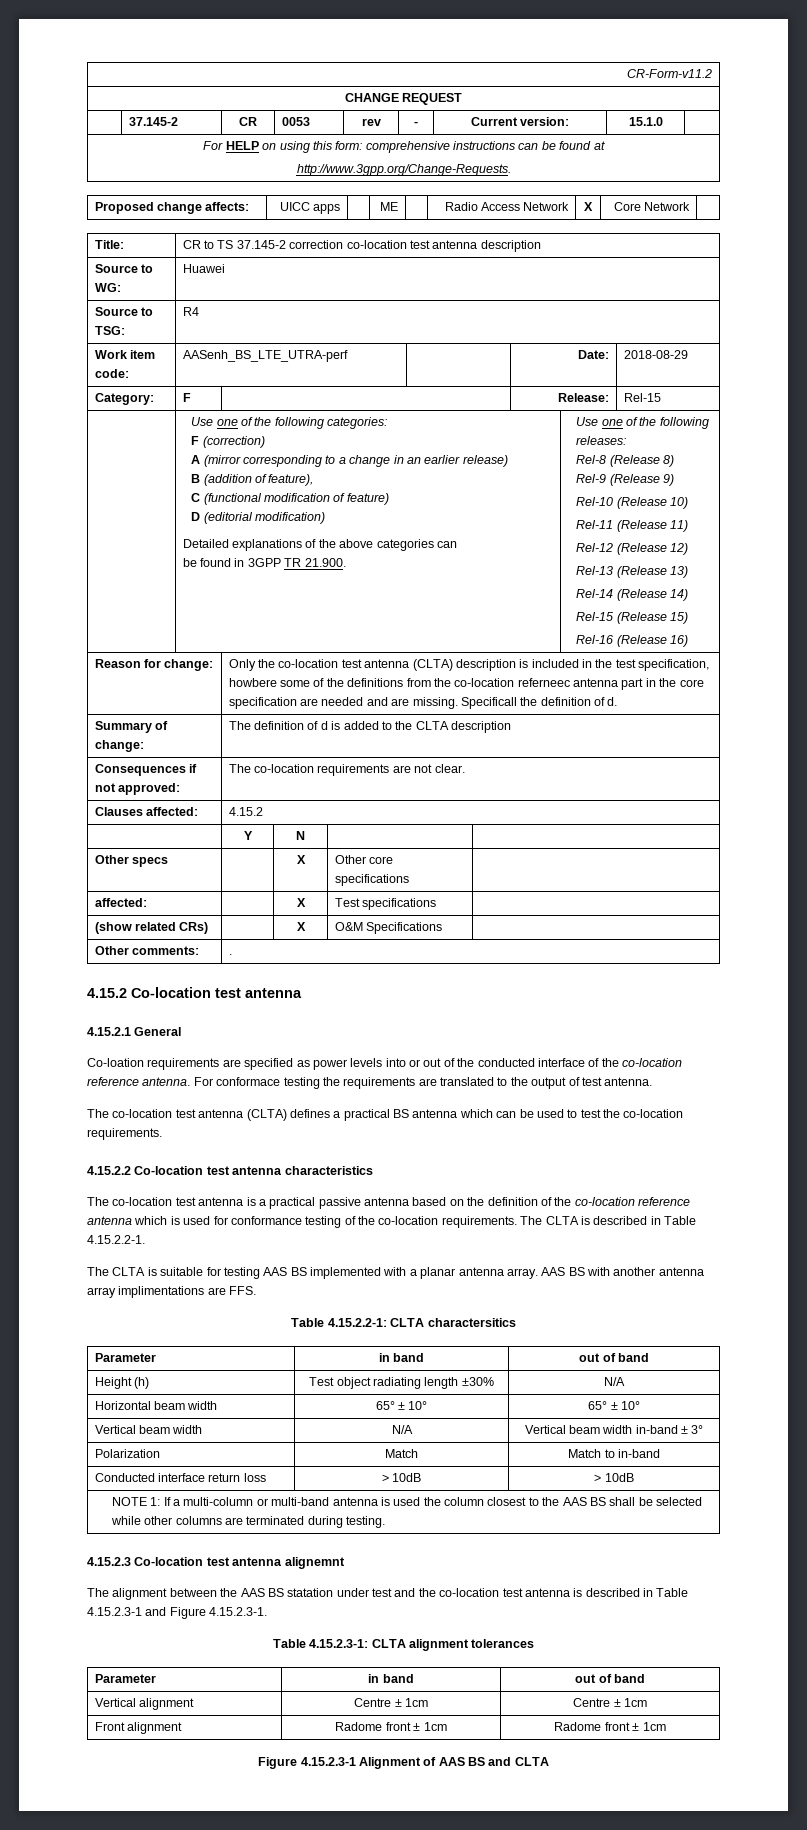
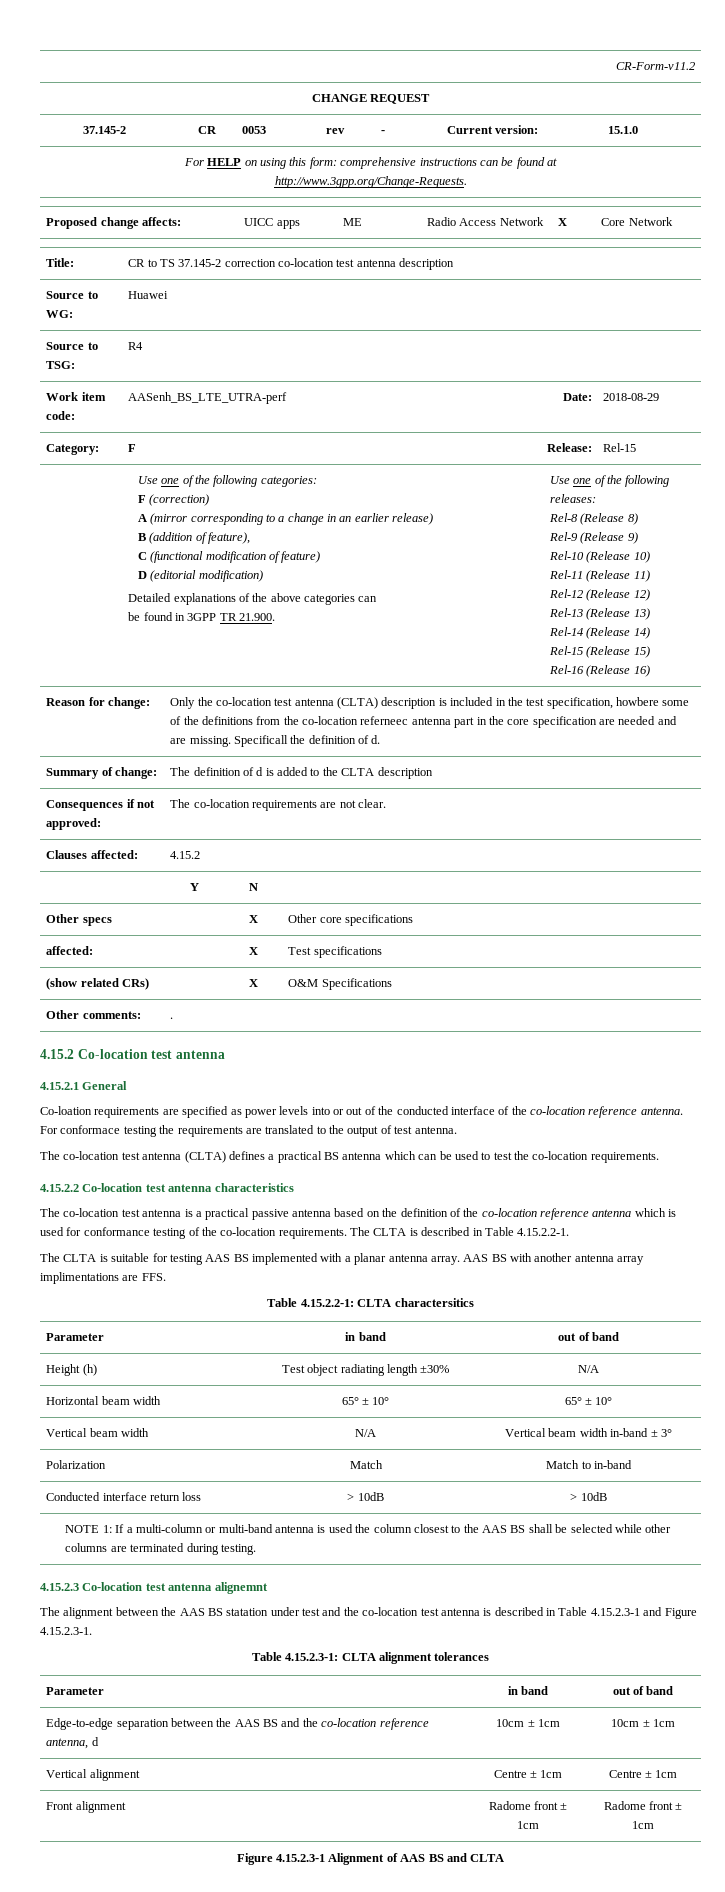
+ Edge-to-edge separation between the AAS BS and the co-location reference antenna, d | 10cm ± 1cm | 10cm ± 1cm

